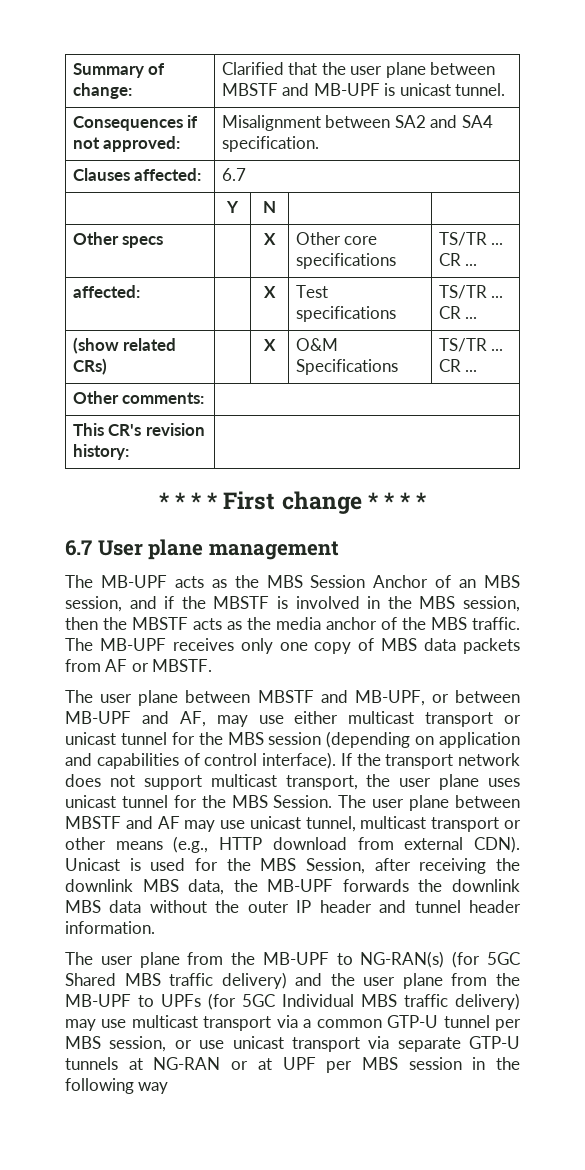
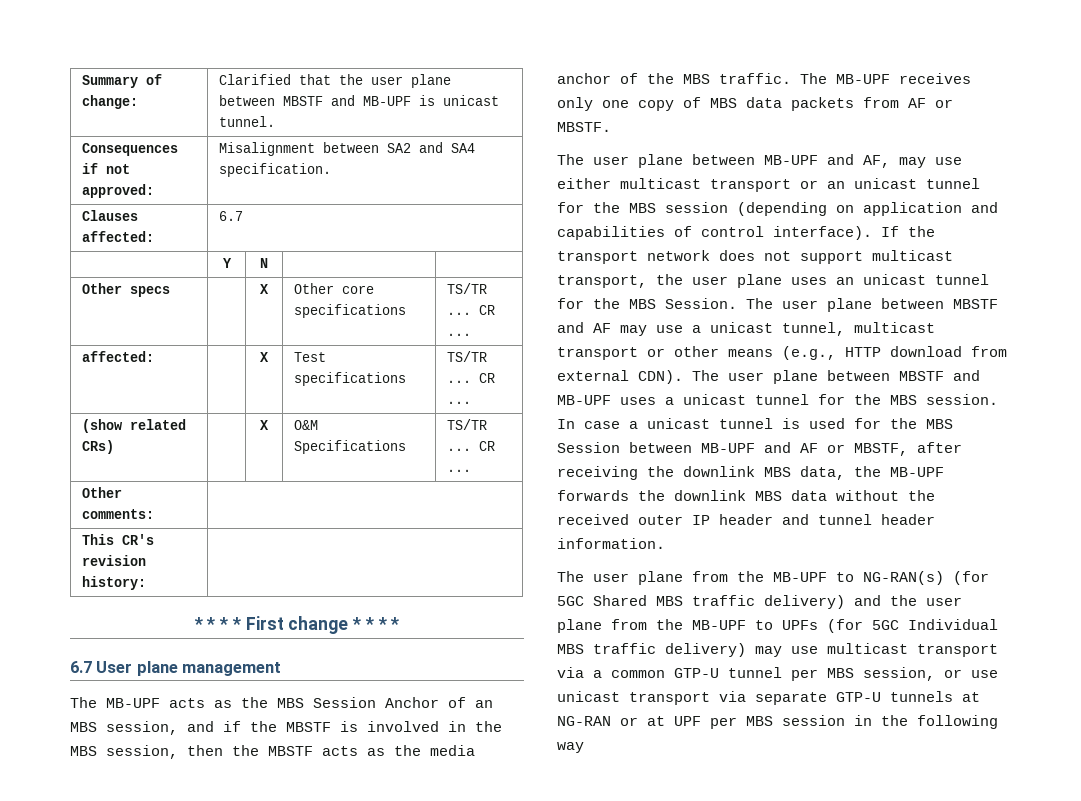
- The user plane between MBSTF and MB-UPF, or between MB-UPF and AF, may use either multicast transport or unicast tunnel for the MBS session (depending on application and capabilities of control interface).
+ The user plane between MB-UPF and AF, may use either multicast transport or an unicast tunnel for the MBS session (depending on application and capabilities of control interface).
- If the transport network does not support multicast transport, the user plane uses unicast tunnel for the MBS Session.
+ If the transport network does not support multicast transport, the user plane uses an unicast tunnel for the MBS Session.
- The user plane between MBSTF and AF may use unicast tunnel, multicast transport or other means (e.g., HTTP download from external CDN).
+ The user plane between MBSTF and AF may use a unicast tunnel, multicast transport or other means (e.g., HTTP download from external CDN).
- Unicast is used for the MBS Session, after receiving the downlink MBS data, the MB-UPF forwards the downlink MBS data without the outer IP header and tunnel header information.
+ The user plane between MBSTF and MB-UPF uses a unicast tunnel for the MBS session. In case a unicast tunnel is used for the MBS Session between MB-UPF and AF or MBSTF, after receiving the downlink MBS data, the MB-UPF forwards the downlink MBS data without the received outer IP header and tunnel header information.

